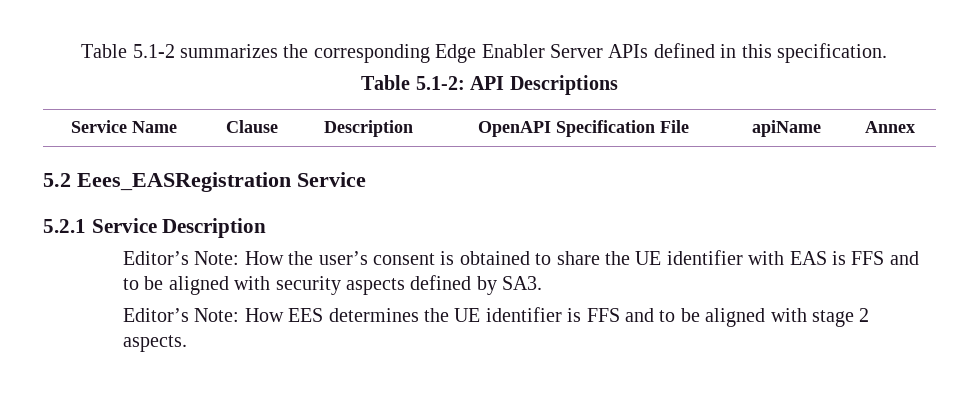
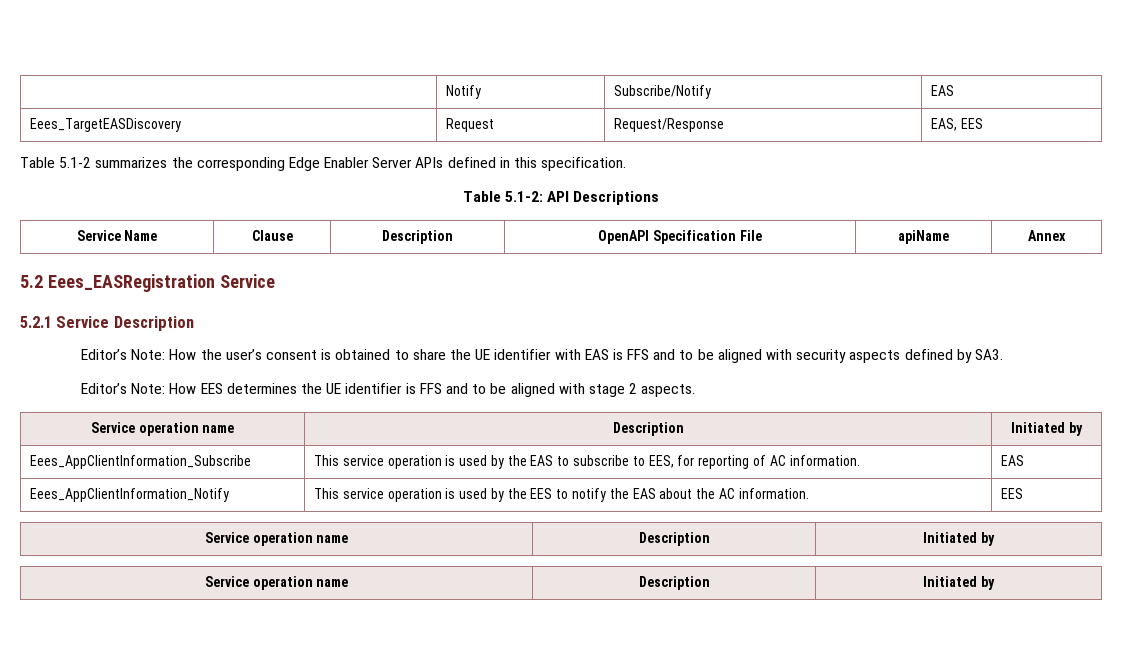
+ | Notify | Subscribe/Notify | EAS
+ Eees_TargetEASDiscovery | Request | Request/Response | EAS, EES
  Editor’s Note: How EES determines the UE identifier is FFS and to be aligned with stage 2 aspects.
+ Service operation name | Description | Initiated by
+ Eees_AppClientInformation_Subscribe | This service operation is used by the EAS to subscribe to EES, for reporting of AC information. | EAS
+ Eees_AppClientInformation_Notify | This service operation is used by the EES to notify the EAS about the AC information. | EES
+ Service operation name | Description | Initiated by
+ Service operation name | Description | Initiated by

